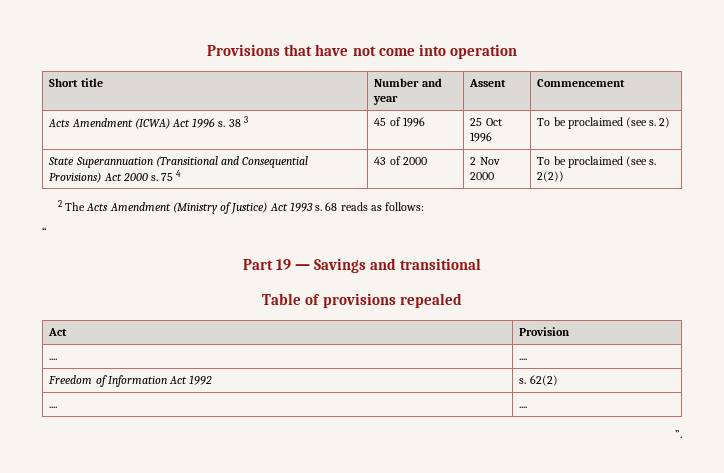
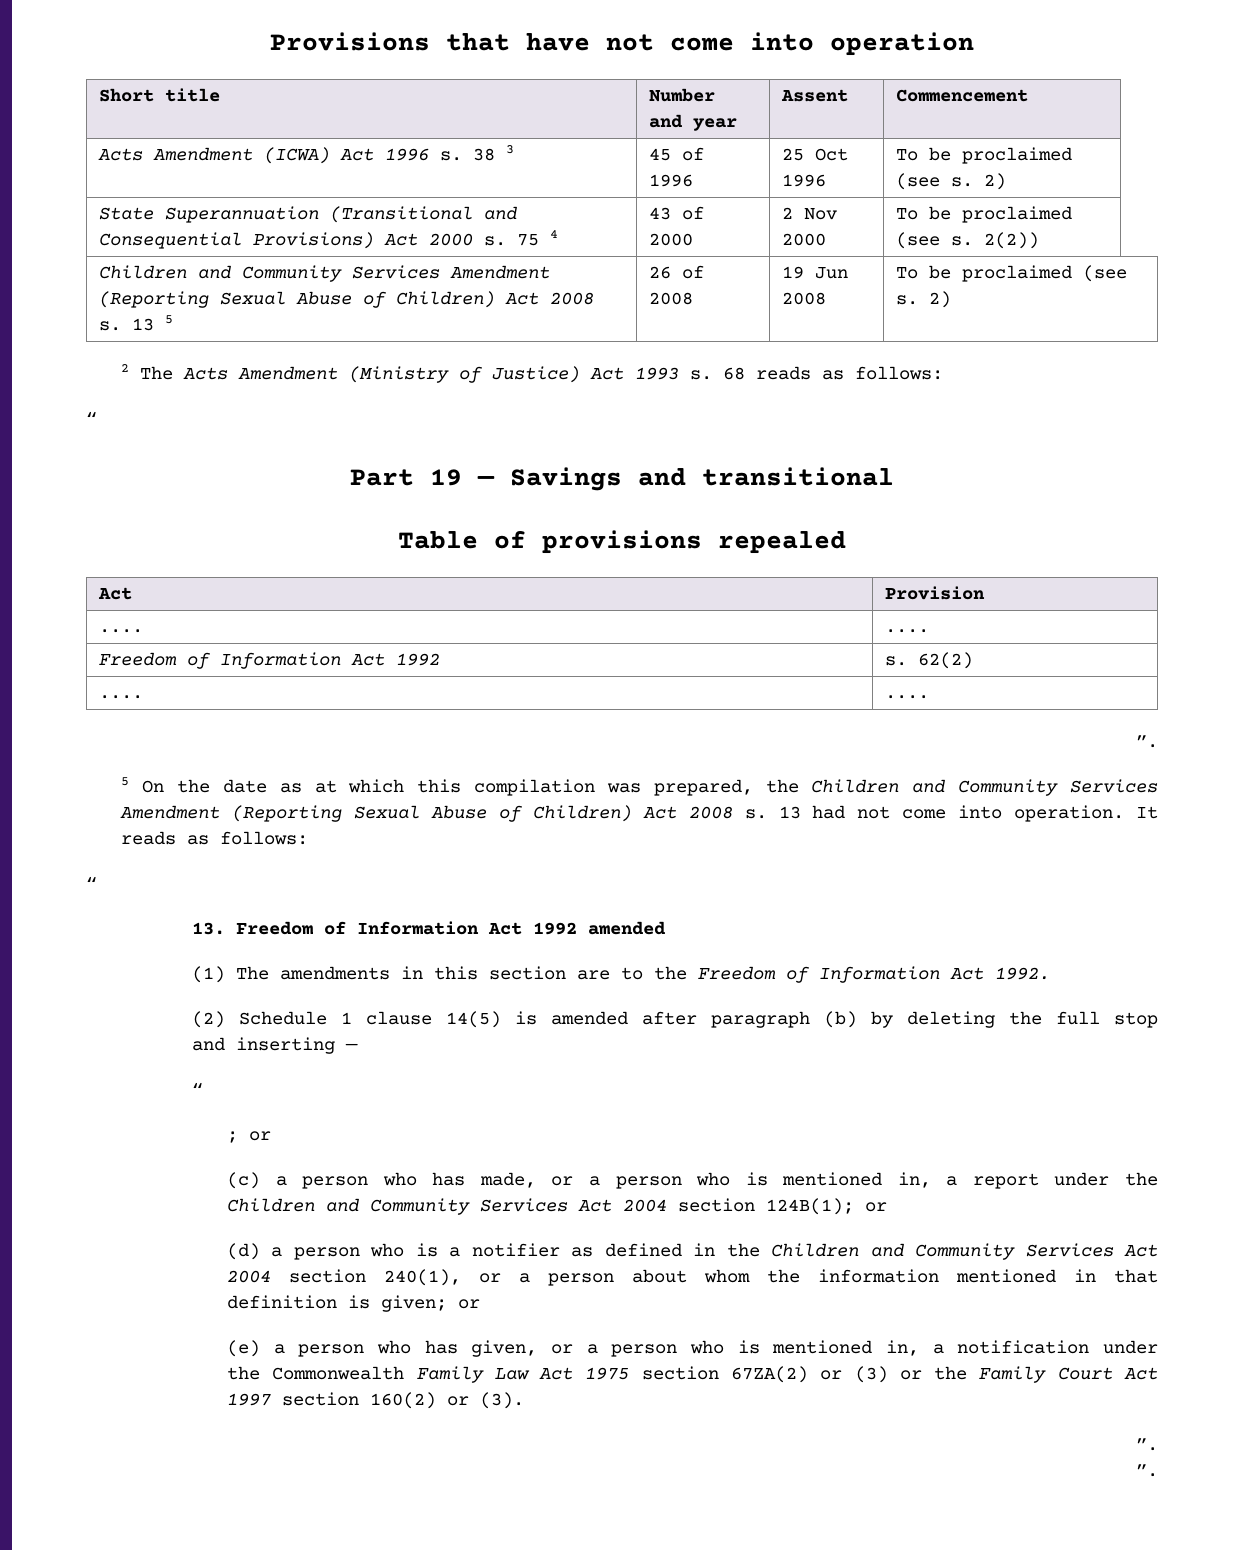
+ Children and Community Services Amendment (Reporting Sexual Abuse of Children) Act 2008 s. 13 5 | 26 of 2008 | 19 Jun 2008 | To be proclaimed (see s. 2)
+ 5 On the date as at which this compilation was prepared, the Children and Community Services Amendment (Reporting Sexual Abuse of Children) Act 2008 s. 13 had not come into operation. It reads as follows:
+ “
+ 13. Freedom of Information Act 1992 amended
+ (1) The amendments in this section are to the Freedom of Information Act 1992.
+ (2) Schedule 1 clause 14(5) is amended after paragraph (b) by deleting the full stop and inserting —
+ “
+ ; or
+ (c) a person who has made, or a person who is mentioned in, a report under the Children and Community Services Act 2004 section 124B(1); or
+ (d) a person who is a notifier as defined in the Children and Community Services Act 2004 section 240(1), or a person about whom the information mentioned in that definition is given; or
+ (e) a person who has given, or a person who is mentioned in, a notification under the Commonwealth Family Law Act 1975 section 67ZA(2) or (3) or the Family Court Act 1997 section 160(2) or (3).
+ ”.
+ ”.

